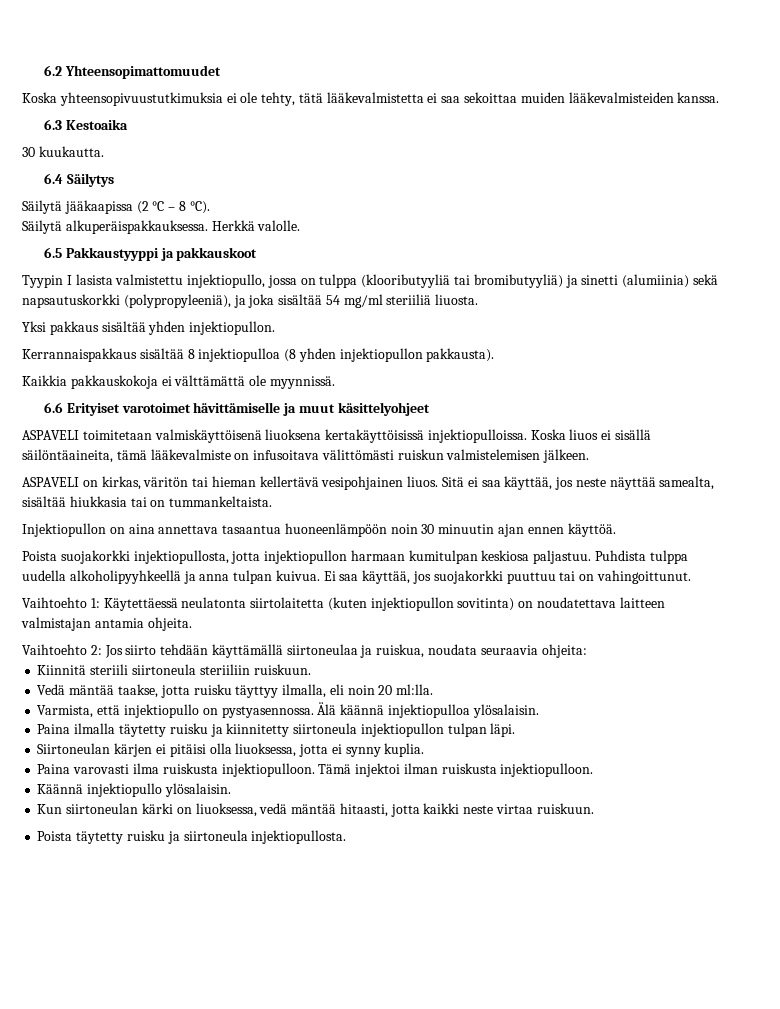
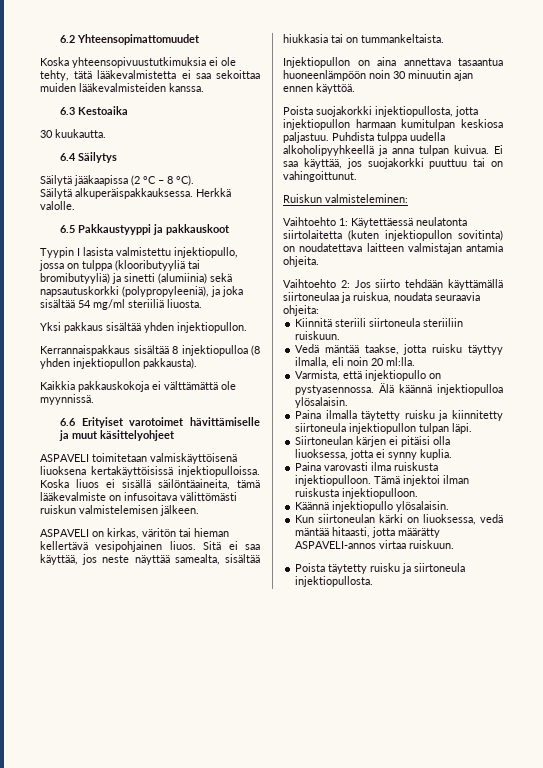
+ Ruiskun valmisteleminen:
- Kun siirtoneulan kärki on liuoksessa, vedä mäntää hitaasti, jotta kaikki neste virtaa ruiskuun.
+ Kun siirtoneulan kärki on liuoksessa, vedä mäntää hitaasti, jotta määrätty ASPAVELI-annos virtaa ruiskuun.

